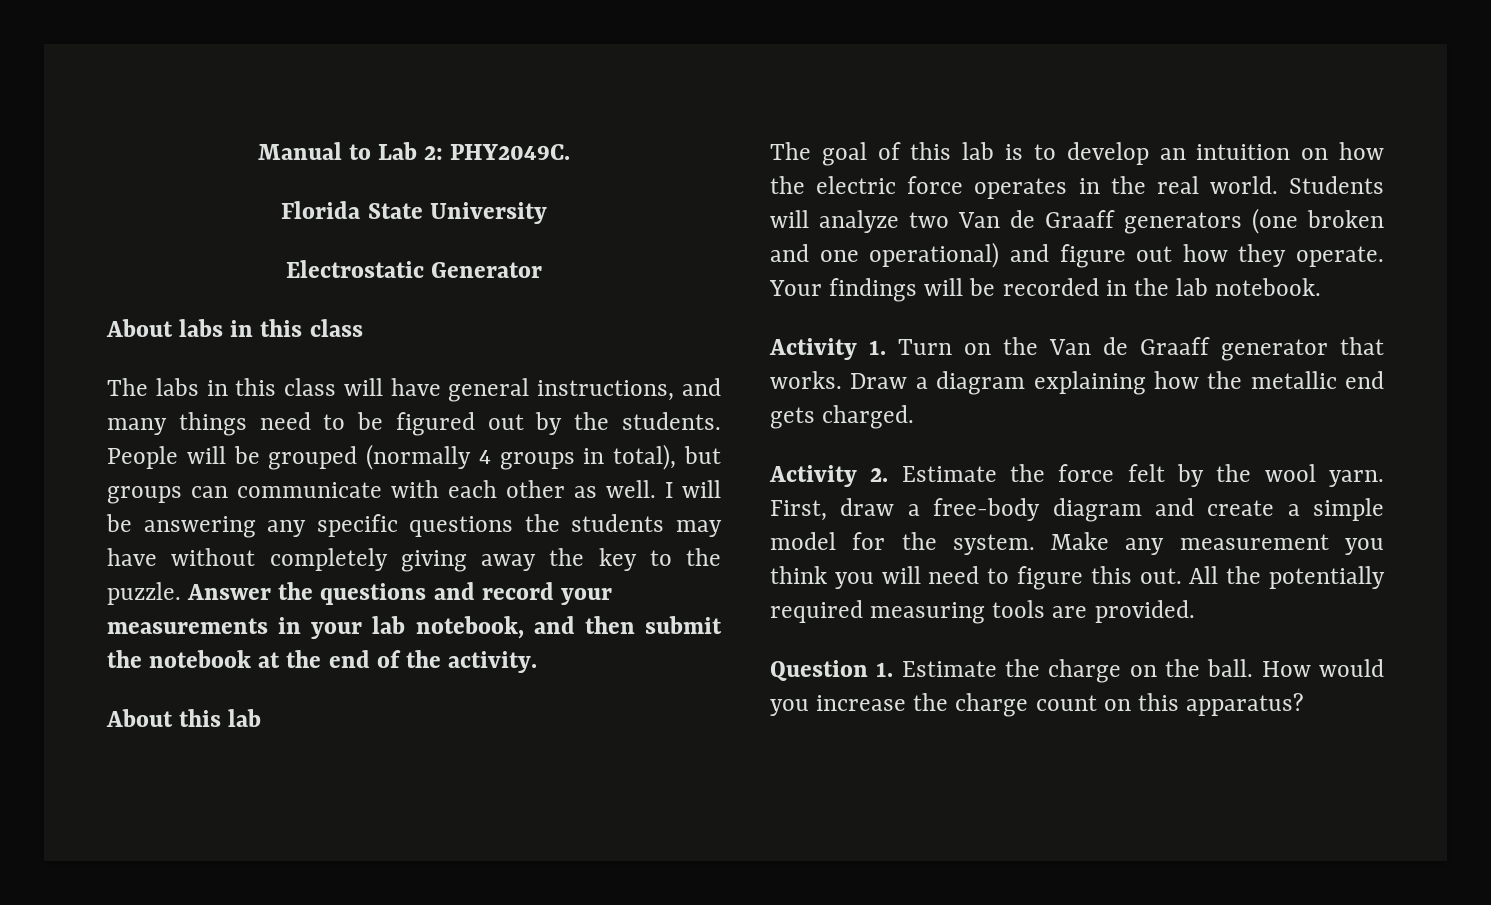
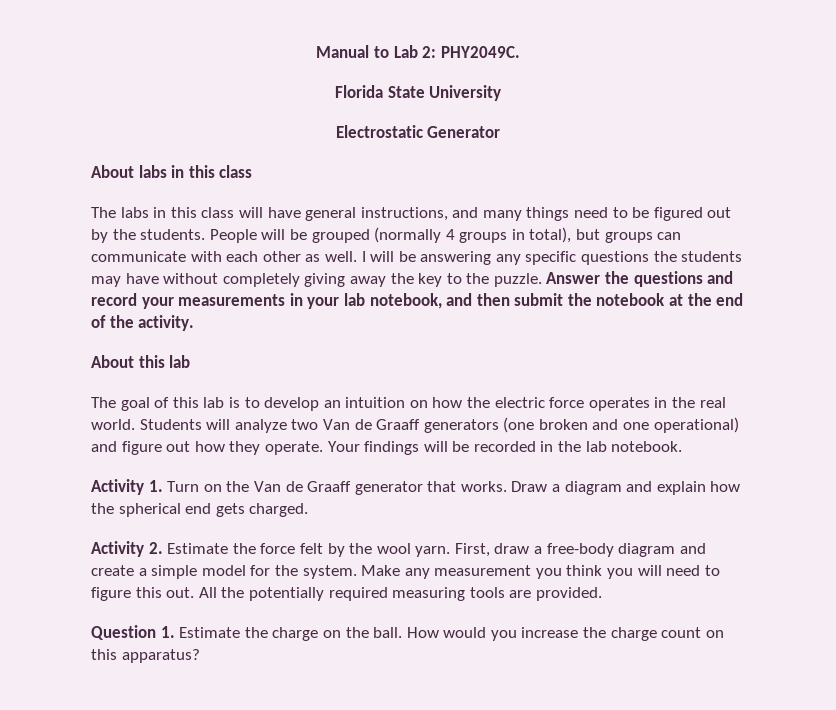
- Draw a diagram explaining how the metallic end gets charged.
+ Draw a diagram and explain how the spherical end gets charged.

